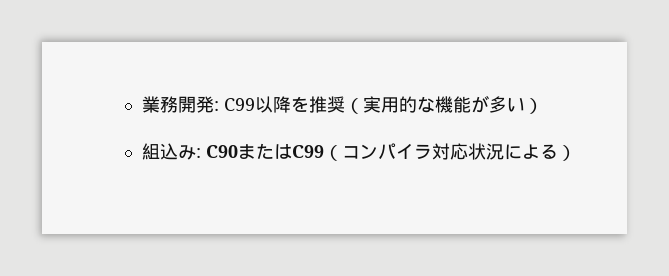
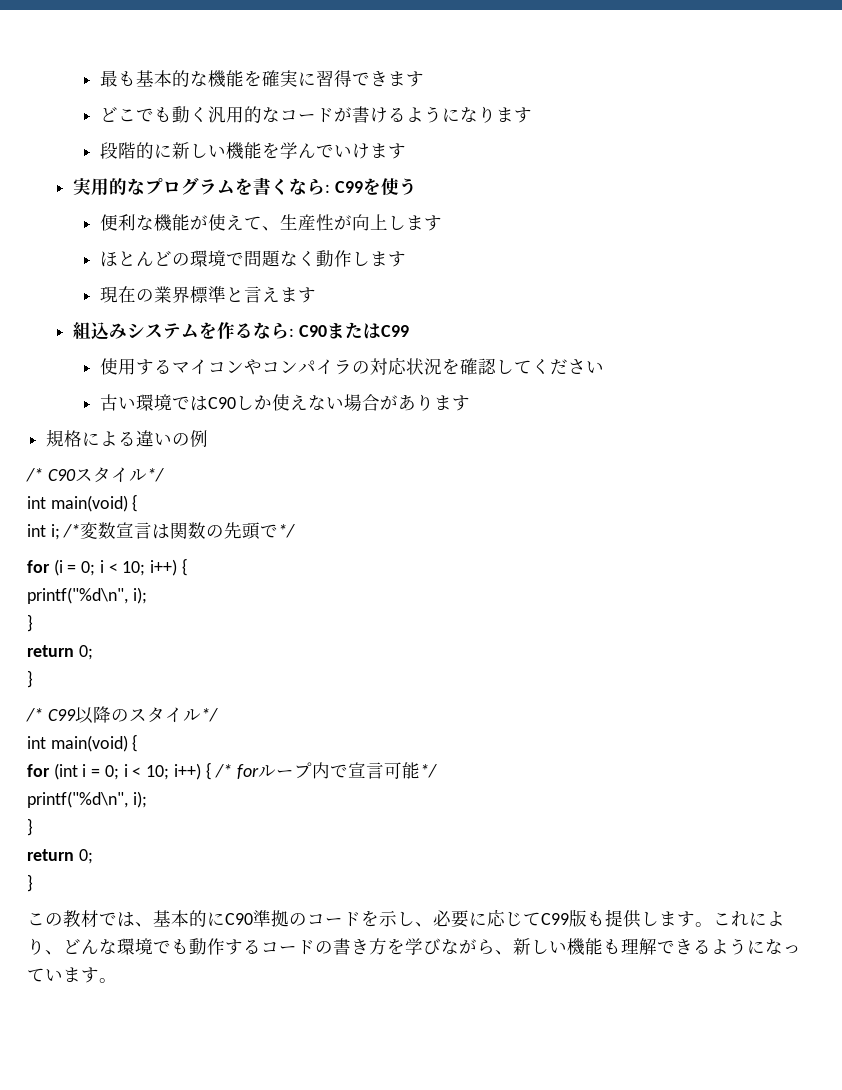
- 業務開発: C99以降を推奨（実用的な機能が多い）
- 組込み: C90またはC99（コンパイラ対応状況による）
+ 最も基本的な機能を確実に習得できます
+ どこでも動く汎用的なコードが書けるようになります
+ 段階的に新しい機能を学んでいけます
+ 実用的なプログラムを書くなら: C99を使う
+ 便利な機能が使えて、生産性が向上します
+ ほとんどの環境で問題なく動作します
+ 現在の業界標準と言えます
+ 組込みシステムを作るなら: C90またはC99
+ 使用するマイコンやコンパイラの対応状況を確認してください
+ 古い環境ではC90しか使えない場合があります
+ 規格による違いの例
+ /* C90スタイル*/
+ int main(void) {
+ int i; /*変数宣言は関数の先頭で*/
+ for (i = 0; i < 10; i++) {
+ printf("%d\n", i);
+ }
+ return 0;
+ }
+ /* C99以降のスタイル*/
+ int main(void) {
+ for (int i = 0; i < 10; i++) { /* forループ内で宣言可能*/
+ printf("%d\n", i);
+ }
+ return 0;
+ }
+ この教材では、基本的にC90準拠のコードを示し、必要に応じてC99版も提供します。これにより、どんな環境でも動作するコードの書き方を学びながら、新しい機能も理解できるようになっています。

